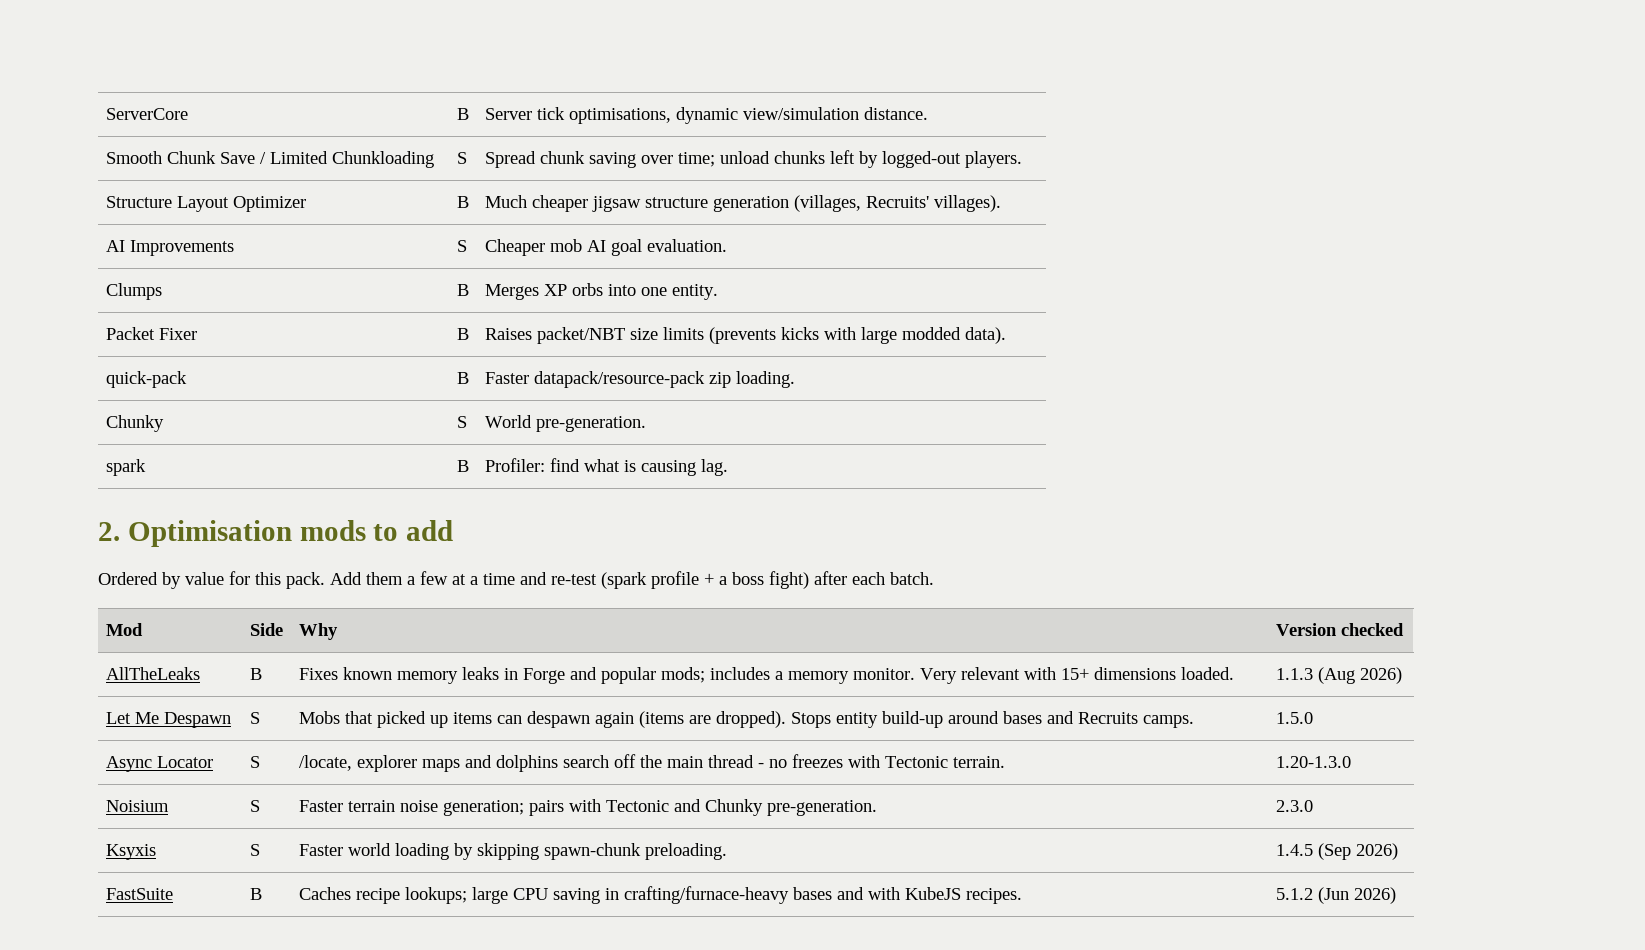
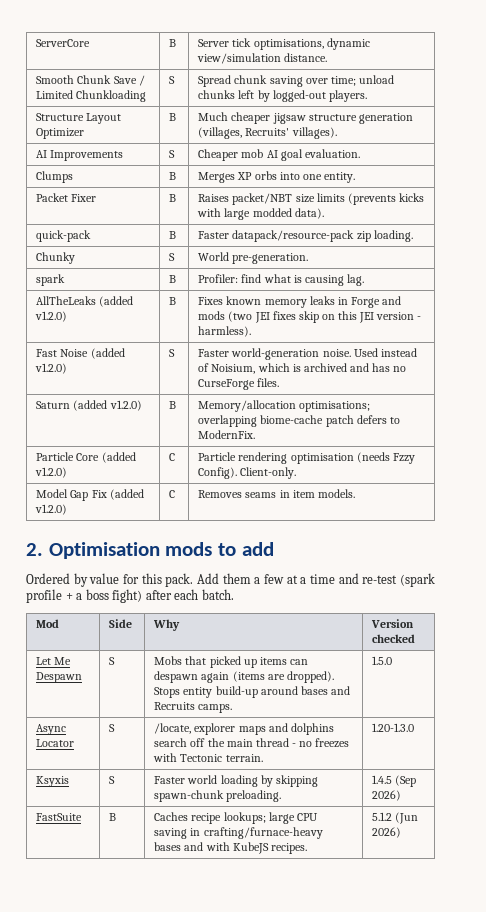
+ AllTheLeaks (added v1.2.0) | B | Fixes known memory leaks in Forge and mods (two JEI fixes skip on this JEI version - harmless).
+ Fast Noise (added v1.2.0) | S | Faster world-generation noise. Used instead of Noisium, which is archived and has no CurseForge files.
+ Saturn (added v1.2.0) | B | Memory/allocation optimisations; overlapping biome-cache patch defers to ModernFix.
+ Particle Core (added v1.2.0) | C | Particle rendering optimisation (needs Fzzy Config). Client-only.
+ Model Gap Fix (added v1.2.0) | C | Removes seams in item models.
- AllTheLeaks | B | Fixes known memory leaks in Forge and popular mods; includes a memory monitor. Very relevant with 15+ dimensions loaded. | 1.1.3 (Aug 2026)
- Noisium | S | Faster terrain noise generation; pairs with Tectonic and Chunky pre-generation. | 2.3.0

